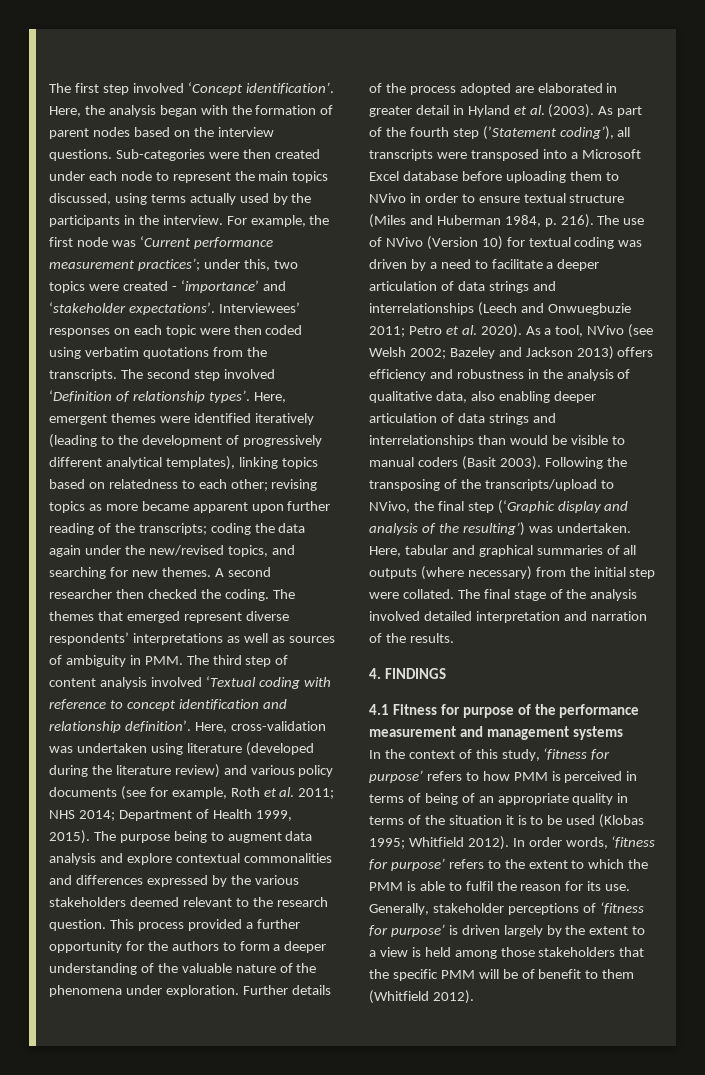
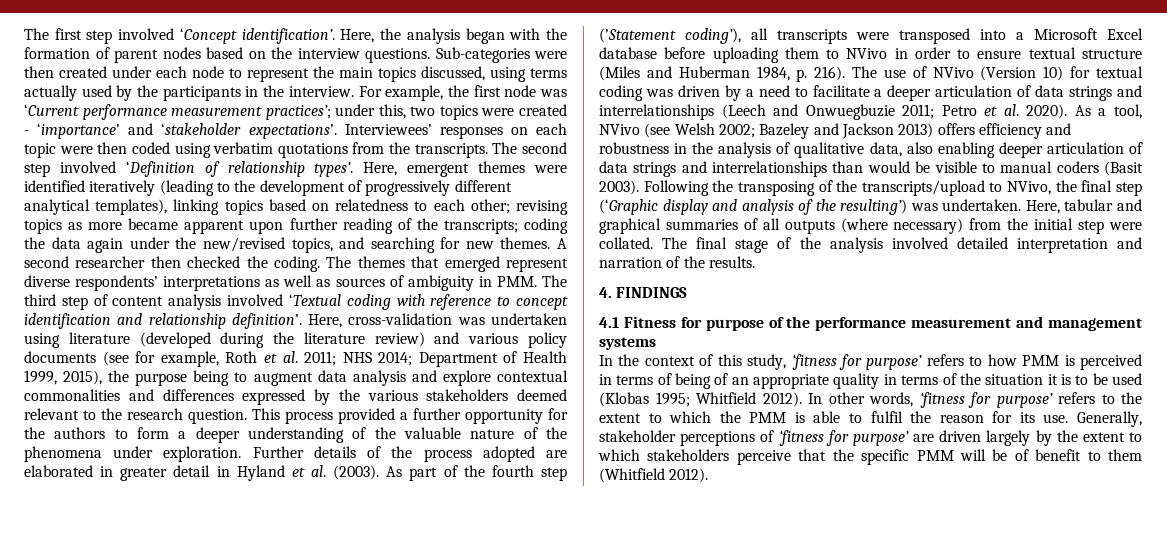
- Here, cross-validation was undertaken using literature (developed during the literature review) and various policy documents (see for example, Roth et al. 2011; NHS 2014; Department of Health 1999, 2015). The purpose being to augment data analysis and explore contextual commonalities and differences expressed by the various stakeholders deemed relevant to the research question.
+ Here, cross-validation was undertaken using literature (developed during the literature review) and various policy documents (see for example, Roth et al. 2011; NHS 2014; Department of Health 1999, 2015), the purpose being to augment data analysis and explore contextual commonalities and differences expressed by the various stakeholders deemed relevant to the research question.
- In order words, ‘fitness for purpose’ refers to the extent to which the PMM is able to fulfil the reason for its use.
+ In other words, ‘fitness for purpose’ refers to the extent to which the PMM is able to fulfil the reason for its use.
- Generally, stakeholder perceptions of ‘fitness for purpose’ is driven largely by the extent to a view is held among those stakeholders that the specific PMM will be of benefit to them (Whitfield 2012).
+ Generally, stakeholder perceptions of ‘fitness for purpose’ are driven largely by the extent to which stakeholders perceive that the specific PMM will be of benefit to them (Whitfield 2012).

